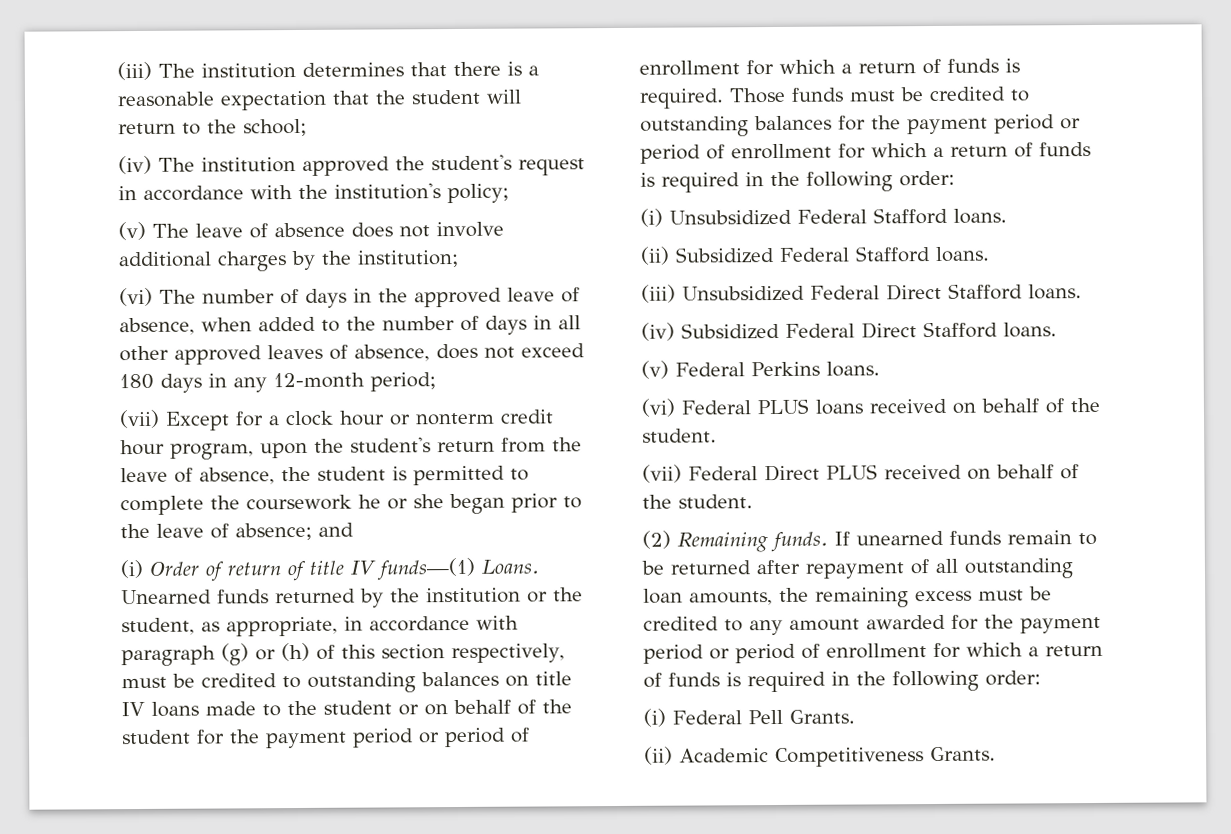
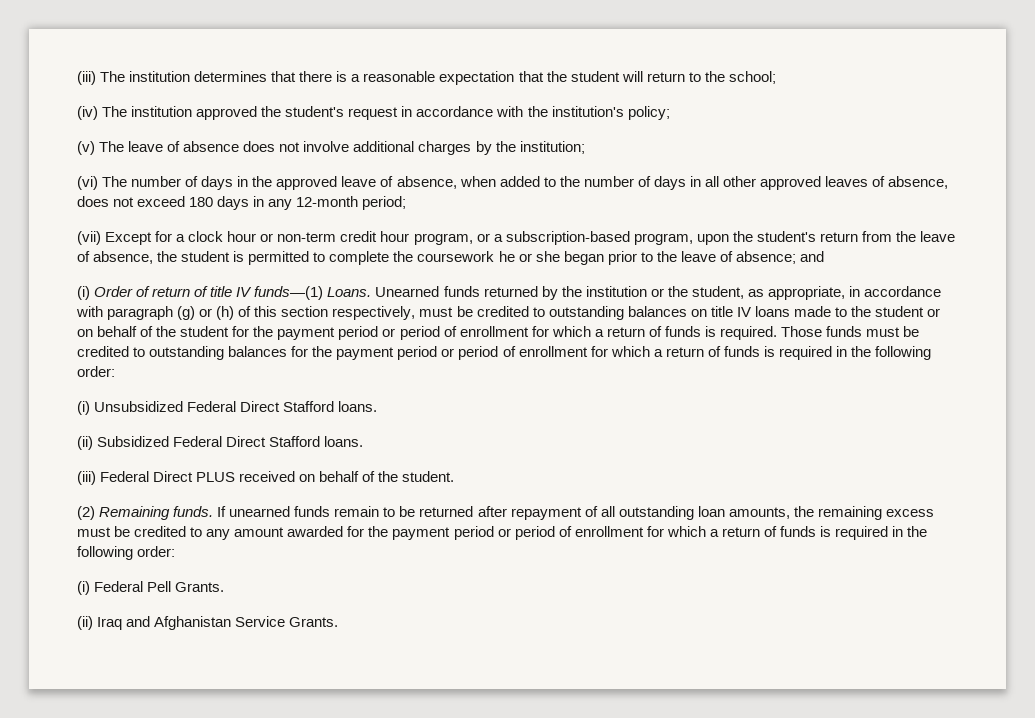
- (vii) Except for a clock hour or nonterm credit hour program, upon the student's return from the leave of absence, the student is permitted to complete the coursework he or she began prior to the leave of absence; and
+ (vii) Except for a clock hour or non-term credit hour program, or a subscription-based program, upon the student's return from the leave of absence, the student is permitted to complete the coursework he or she began prior to the leave of absence; and
- (i) Unsubsidized Federal Stafford loans.
+ (i) Unsubsidized Federal Direct Stafford loans.
- (ii) Subsidized Federal Stafford loans.
+ (ii) Subsidized Federal Direct Stafford loans.
- (iii) Unsubsidized Federal Direct Stafford loans.
- (iv) Subsidized Federal Direct Stafford loans.
- (v) Federal Perkins loans.
- (vi) Federal PLUS loans received on behalf of the student.
- (vii) Federal Direct PLUS received on behalf of the student.
+ (iii) Federal Direct PLUS received on behalf of the student.
- (ii) Academic Competitiveness Grants.
+ (ii) Iraq and Afghanistan Service Grants.

